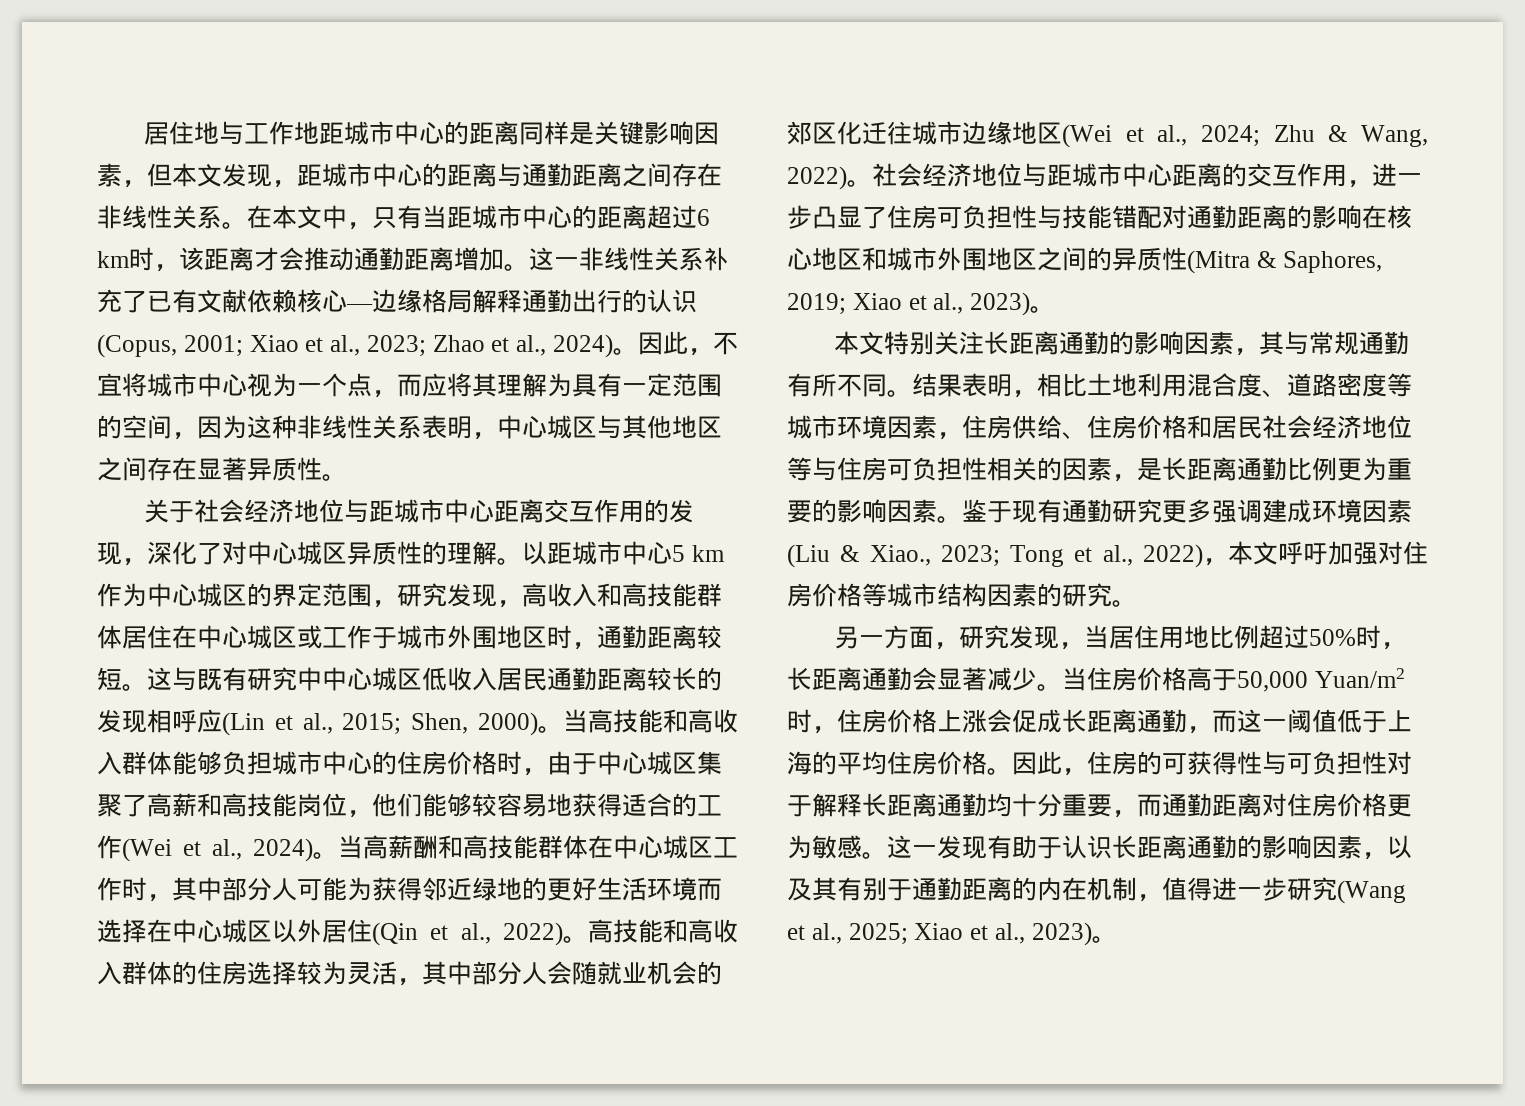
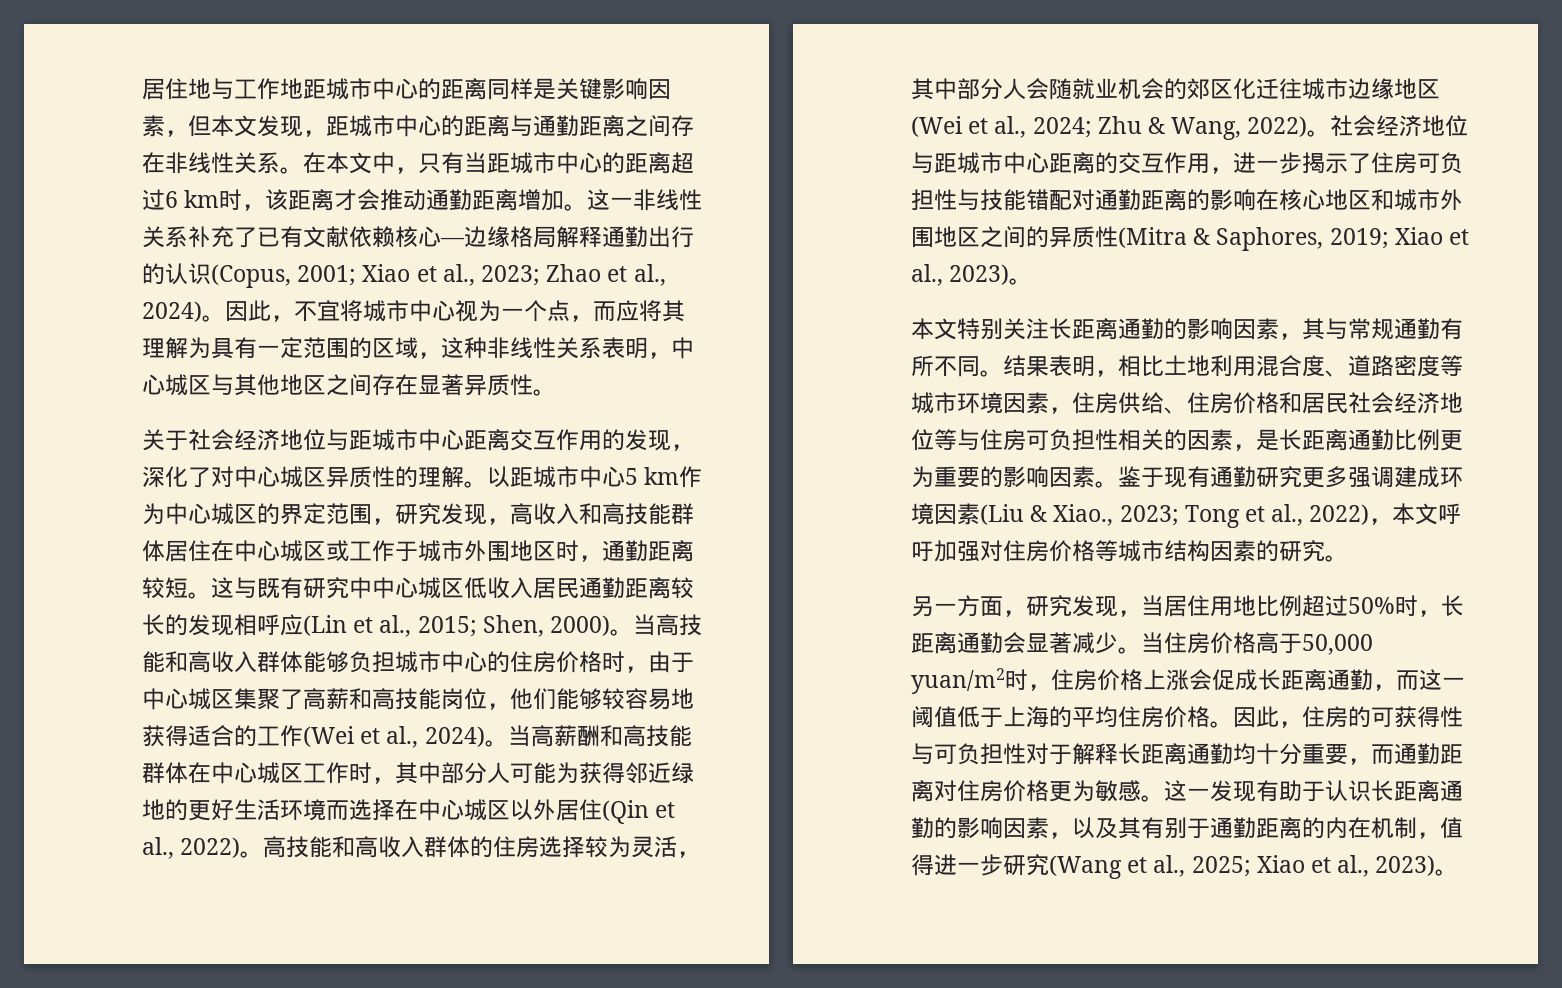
- 因此，不宜将城市中心视为一个点，而应将其理解为具有一定范围的空间，因为这种非线性关系表明，中心城区与其他地区之间存在显著异质性。
+ 因此，不宜将城市中心视为一个点，而应将其理解为具有一定范围的区域，这种非线性关系表明，中心城区与其他地区之间存在显著异质性。
- 社会经济地位与距城市中心距离的交互作用，进一步凸显了住房可负担性与技能错配对通勤距离的影响在核心地区和城市外围地区之间的异质性(Mitra & Saphores, 2019; Xiao et al., 2023)。
+ 社会经济地位与距城市中心距离的交互作用，进一步揭示了住房可负担性与技能错配对通勤距离的影响在核心地区和城市外围地区之间的异质性(Mitra & Saphores, 2019; Xiao et al., 2023)。
- 当住房价格高于50,000 Yuan/m2时，住房价格上涨会促成长距离通勤，而这一阈值低于上海的平均住房价格。
+ 当住房价格高于50,000 yuan/m2时，住房价格上涨会促成长距离通勤，而这一阈值低于上海的平均住房价格。

